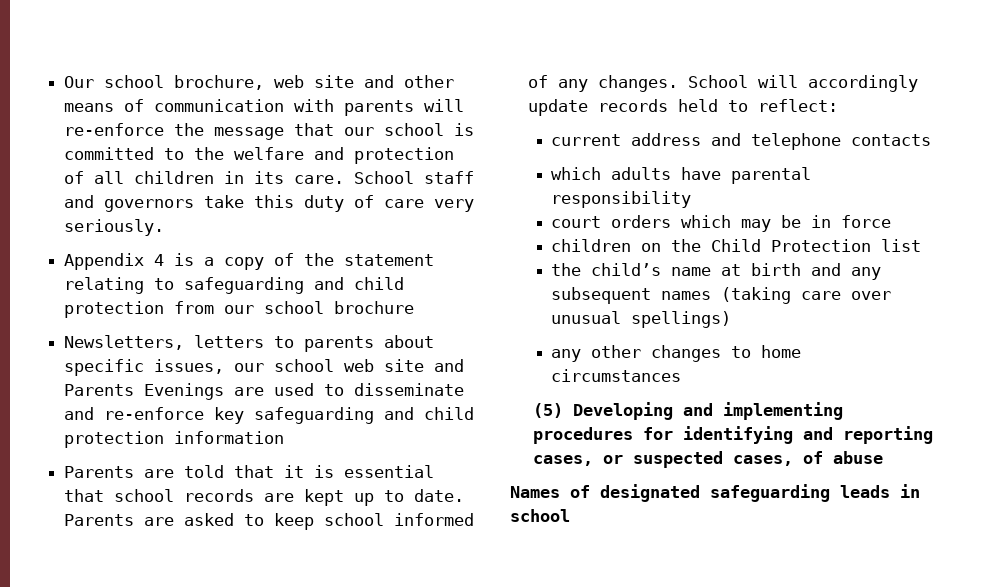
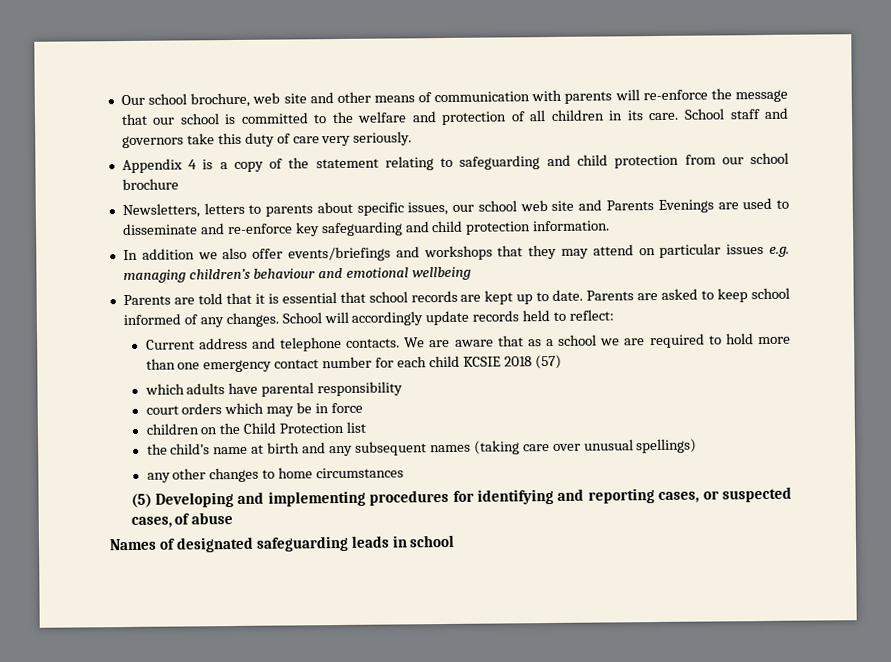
- Newsletters, letters to parents about specific issues, our school web site and Parents Evenings are used to disseminate and re-enforce key safeguarding and child protection information
+ Newsletters, letters to parents about specific issues, our school web site and Parents Evenings are used to disseminate and re-enforce key safeguarding and child protection information.
+ In addition we also offer events/briefings and workshops that they may attend on particular issues e.g. managing children’s behaviour and emotional wellbeing
- current address and telephone contacts
+ Current address and telephone contacts. We are aware that as a school we are required to hold more than one emergency contact number for each child KCSIE 2018 (57)

